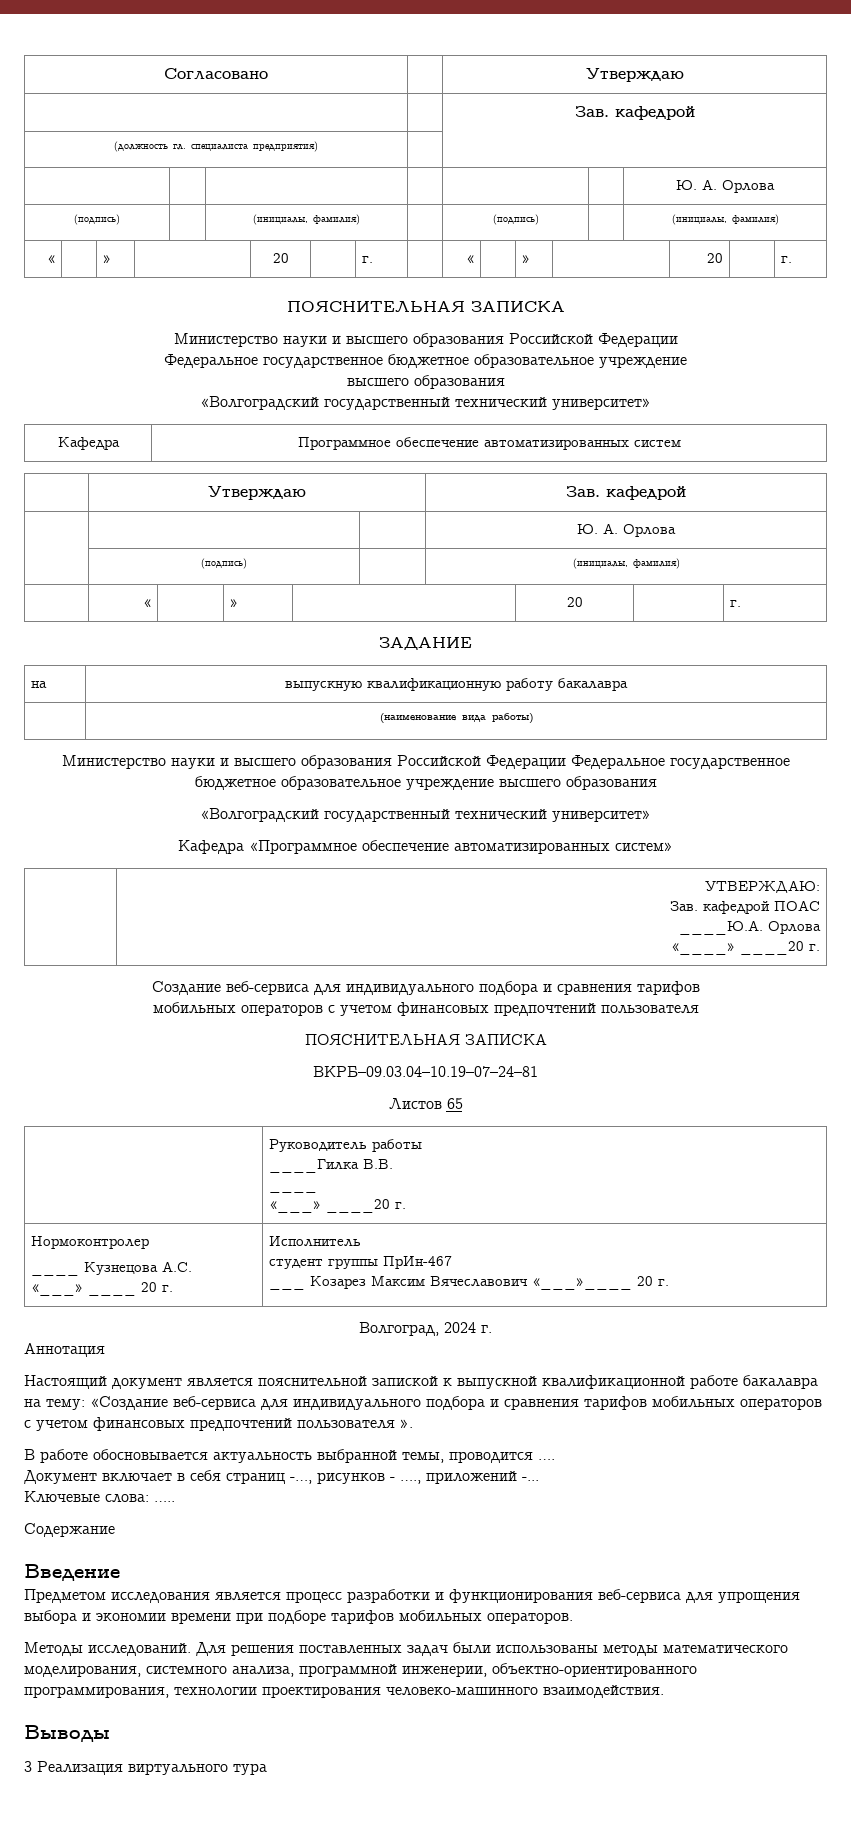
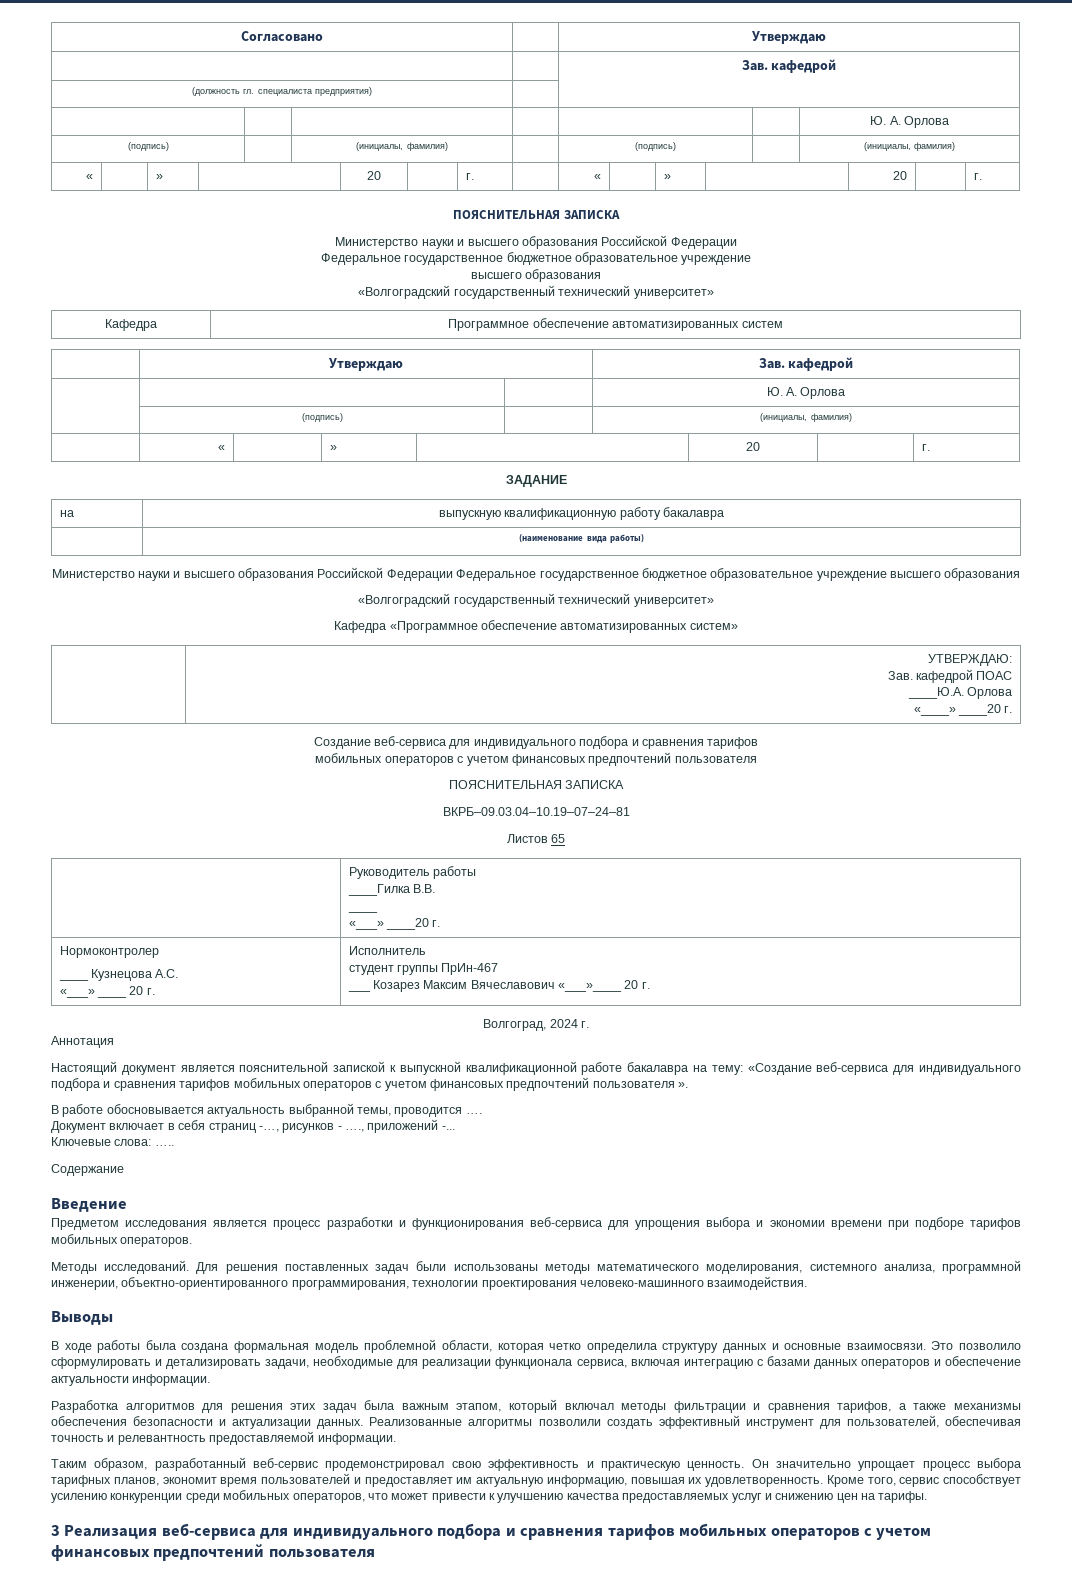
- 3 Реализация виртуального тура
+ В ходе работы была создана формальная модель проблемной области, которая четко определила структуру данных и основные взаимосвязи. Это позволило сформулировать и детализировать задачи, необходимые для реализации функционала сервиса, включая интеграцию с базами данных операторов и обеспечение актуальности информации.
+ Разработка алгоритмов для решения этих задач была важным этапом, который включал методы фильтрации и сравнения тарифов, а также механизмы обеспечения безопасности и актуализации данных. Реализованные алгоритмы позволили создать эффективный инструмент для пользователей, обеспечивая точность и релевантность предоставляемой информации.
+ Таким образом, разработанный веб-сервис продемонстрировал свою эффективность и практическую ценность. Он значительно упрощает процесс выбора тарифных планов, экономит время пользователей и предоставляет им актуальную информацию, повышая их удовлетворенность. Кроме того, сервис способствует усилению конкуренции среди мобильных операторов, что может привести к улучшению качества предоставляемых услуг и снижению цен на тарифы.
+ 3 Реализация веб-сервиса для индивидуального подбора и сравнения тарифов мобильных операторов с учетом финансовых предпочтений пользователя

